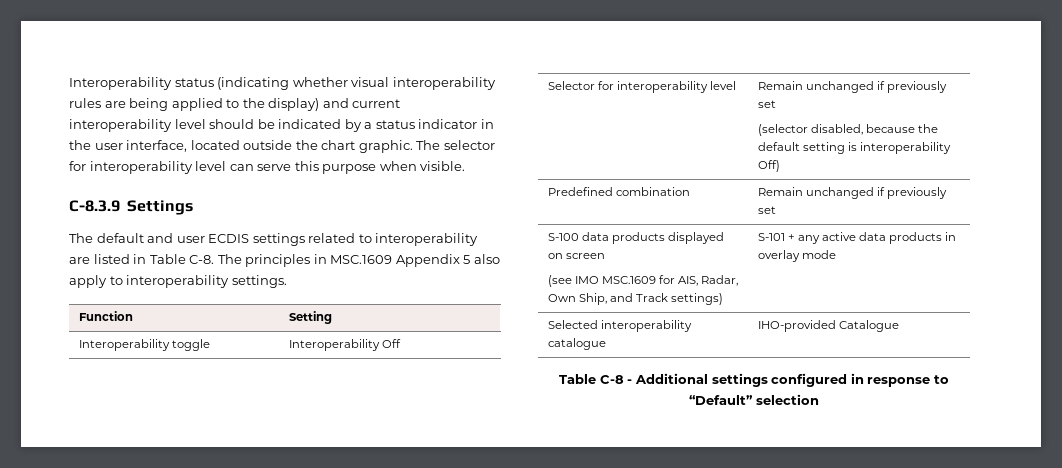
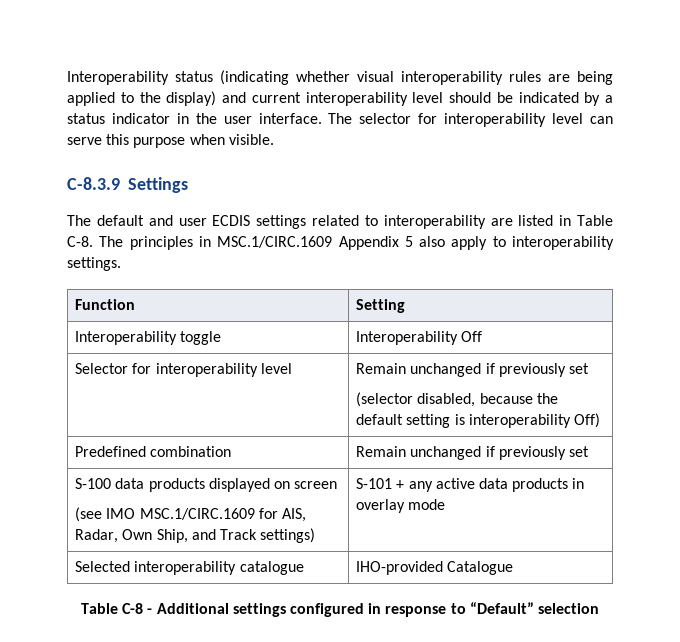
- Interoperability status (indicating whether visual interoperability rules are being applied to the display) and current interoperability level should be indicated by a status indicator in the user interface, located outside the chart graphic.
+ Interoperability status (indicating whether visual interoperability rules are being applied to the display) and current interoperability level should be indicated by a status indicator in the user interface.
- The default and user ECDIS settings related to interoperability are listed in Table C-8. The principles in MSC.1609 Appendix 5 also apply to interoperability settings.
+ The default and user ECDIS settings related to interoperability are listed in Table C-8. The principles in MSC.1/CIRC.1609 Appendix 5 also apply to interoperability settings.
  S-100 data products displayed on screen
- (see IMO MSC.1609 for AIS, Radar, Own Ship, and Track settings) | S-101 + any active data products in overlay mode
+ (see IMO MSC.1/CIRC.1609 for AIS, Radar, Own Ship, and Track settings) | S-101 + any active data products in overlay mode

